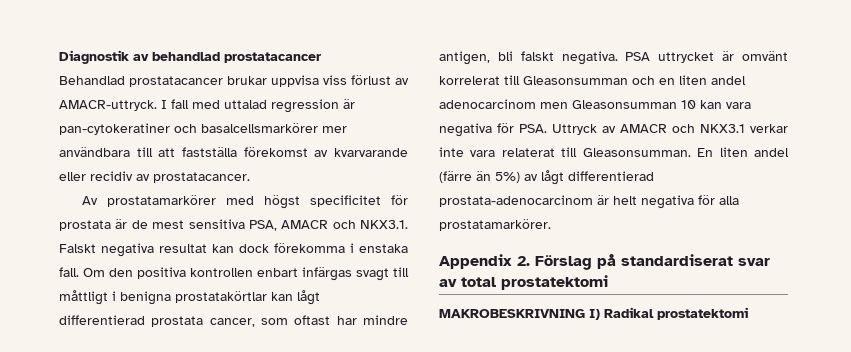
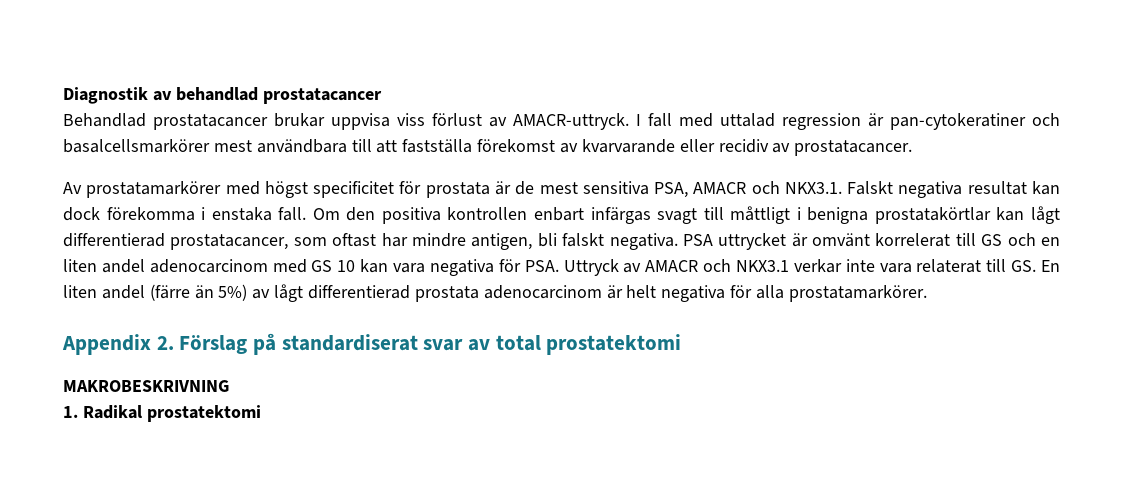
- I fall med uttalad regression är pan-cytokeratiner och basalcellsmarkörer mer användbara till att fastställa förekomst av kvarvarande eller recidiv av prostatacancer.
+ I fall med uttalad regression är pan-cytokeratiner och basalcellsmarkörer mest användbara till att fastställa förekomst av kvarvarande eller recidiv av prostatacancer.
- Om den positiva kontrollen enbart infärgas svagt till måttligt i benigna prostatakörtlar kan lågt differentierad prostata cancer, som oftast har mindre antigen, bli falskt negativa.
+ Om den positiva kontrollen enbart infärgas svagt till måttligt i benigna prostatakörtlar kan lågt differentierad prostatacancer, som oftast har mindre antigen, bli falskt negativa.
- PSA uttrycket är omvänt korrelerat till Gleasonsumman och en liten andel adenocarcinom men Gleasonsumman 10 kan vara negativa för PSA. Uttryck av AMACR och NKX3.1 verkar inte vara relaterat till Gleasonsumman. En liten andel (färre än 5%) av lågt differentierad prostata-adenocarcinom är helt negativa för alla prostatamarkörer.
+ PSA uttrycket är omvänt korrelerat till GS och en liten andel adenocarcinom med GS 10 kan vara negativa för PSA. Uttryck av AMACR och NKX3.1 verkar inte vara relaterat till GS. En liten andel (färre än 5%) av lågt differentierad prostata adenocarcinom är helt negativa för alla prostatamarkörer.
- MAKROBESKRIVNING I) Radikal prostatektomi
+ MAKROBESKRIVNING
+ 1. Radikal prostatektomi

